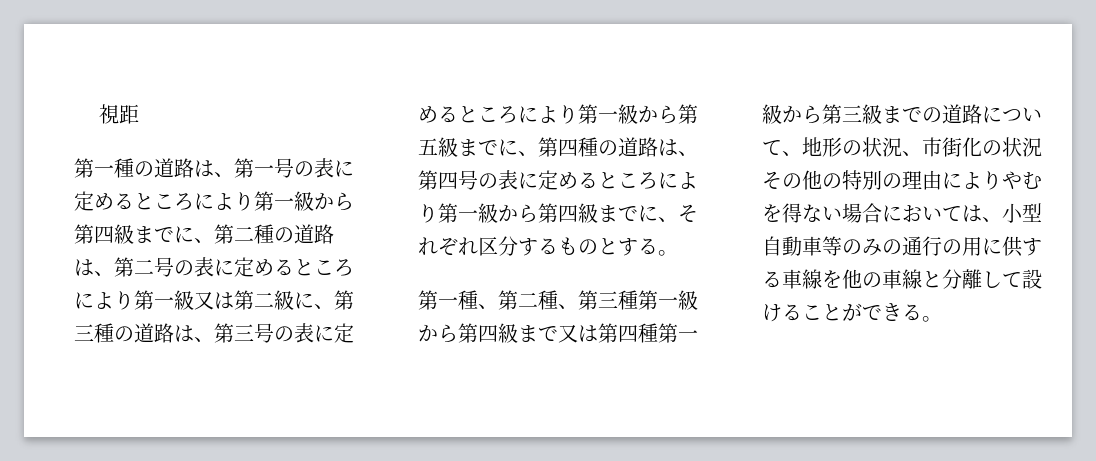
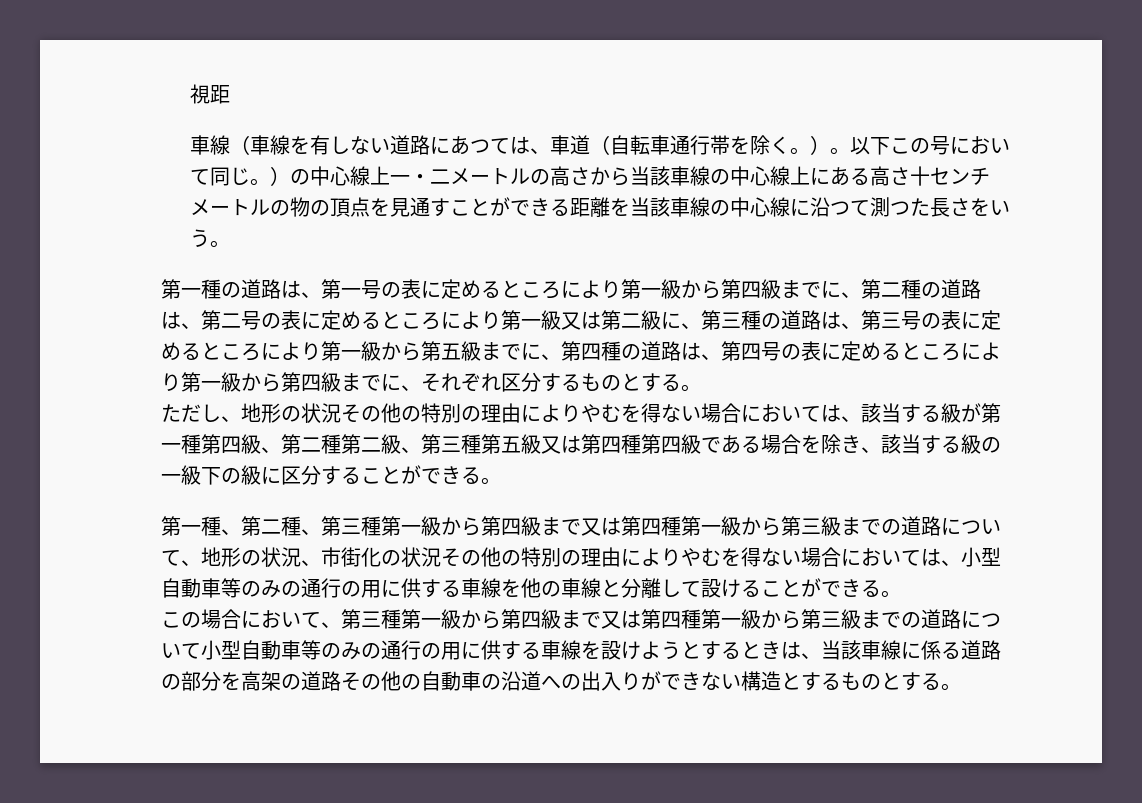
+ 車線（車線を有しない道路にあつては、車道（自転車通行帯を除く。）。以下この号において同じ。）の中心線上一・二メートルの高さから当該車線の中心線上にある高さ十センチメートルの物の頂点を見通すことができる距離を当該車線の中心線に沿つて測つた長さをいう。
+ ただし、地形の状況その他の特別の理由によりやむを得ない場合においては、該当する級が第一種第四級、第二種第二級、第三種第五級又は第四種第四級である場合を除き、該当する級の一級下の級に区分することができる。
+ この場合において、第三種第一級から第四級まで又は第四種第一級から第三級までの道路について小型自動車等のみの通行の用に供する車線を設けようとするときは、当該車線に係る道路の部分を高架の道路その他の自動車の沿道への出入りができない構造とするものとする。

